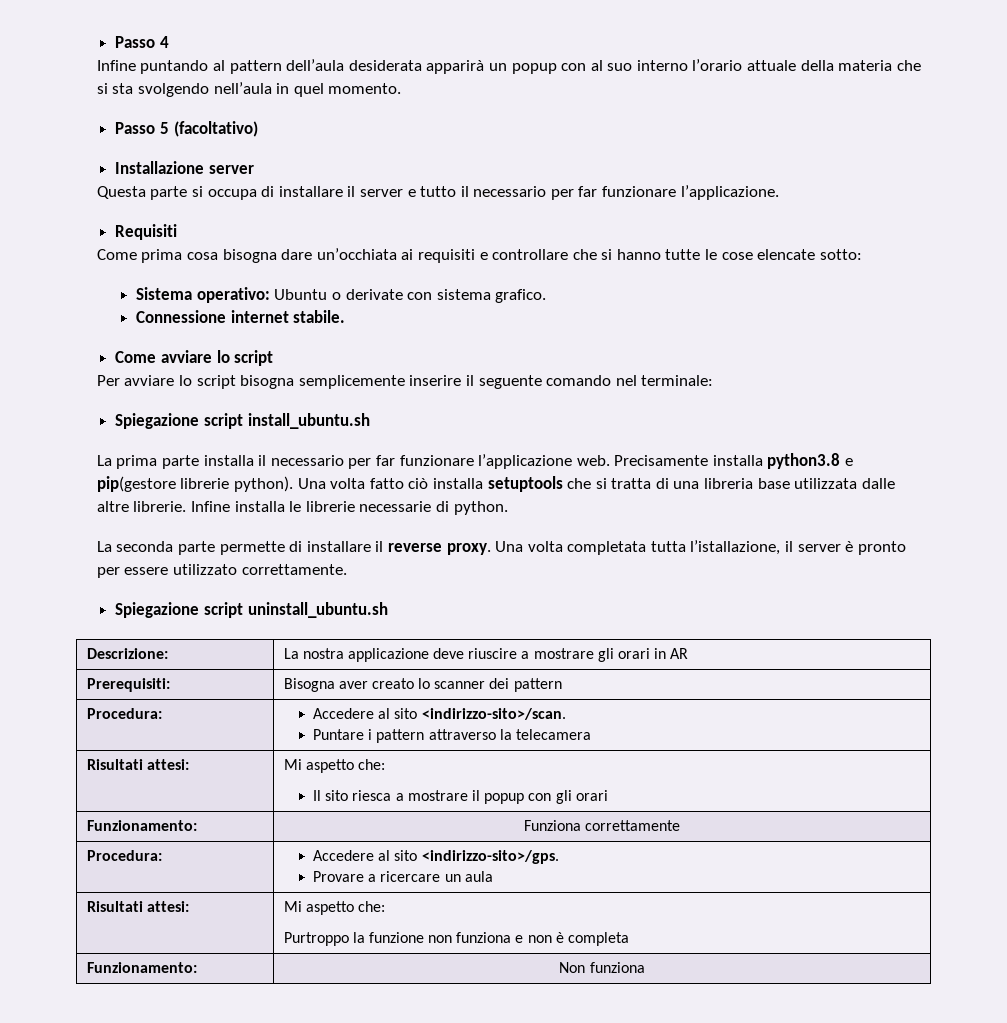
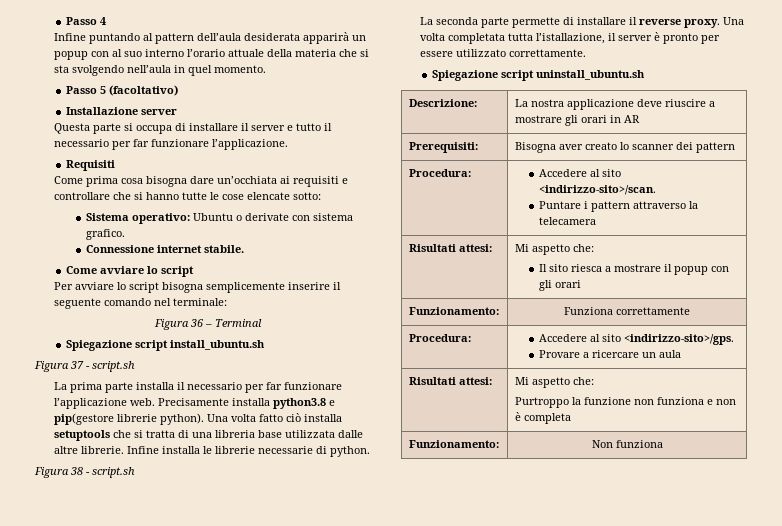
+ Figura 36 – Terminal
+ Figura 37 - script.sh
+ Figura 38 - script.sh

